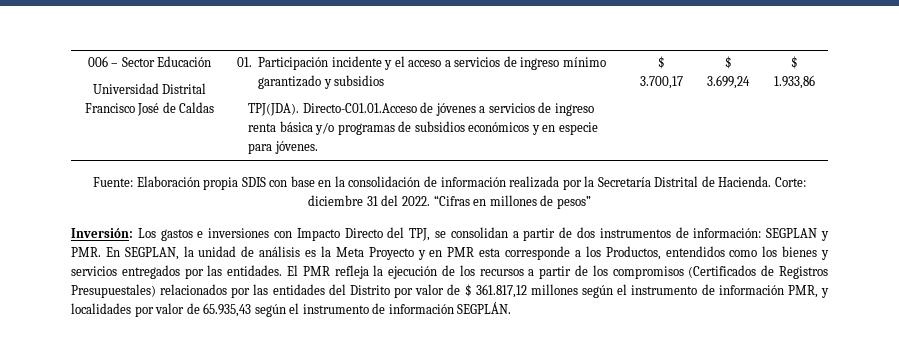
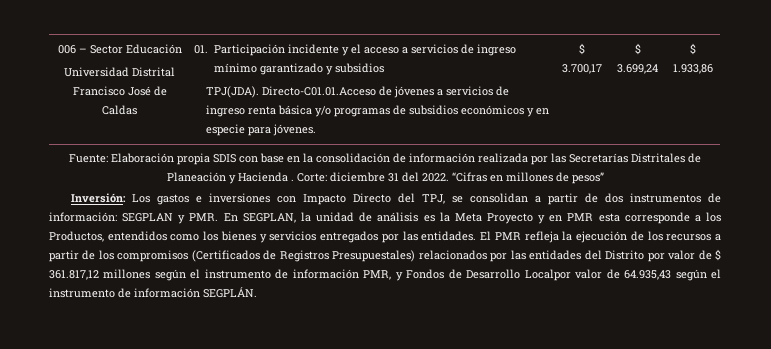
- Fuente: Elaboración propia SDIS con base en la consolidación de información realizada por la Secretaría Distrital de Hacienda.
+ Fuente: Elaboración propia SDIS con base en la consolidación de información realizada por las Secretarías Distritales de Planeación y Hacienda .
- El PMR refleja la ejecución de los recursos a partir de los compromisos (Certificados de Registros Presupuestales) relacionados por las entidades del Distrito por valor de $ 361.817,12 millones según el instrumento de información PMR, y localidades por valor de 65.935,43 según el instrumento de información SEGPLÁN.
+ El PMR refleja la ejecución de los recursos a partir de los compromisos (Certificados de Registros Presupuestales) relacionados por las entidades del Distrito por valor de $ 361.817,12 millones según el instrumento de información PMR, y Fondos de Desarrollo Localpor valor de 64.935,43 según el instrumento de información SEGPLÁN.

